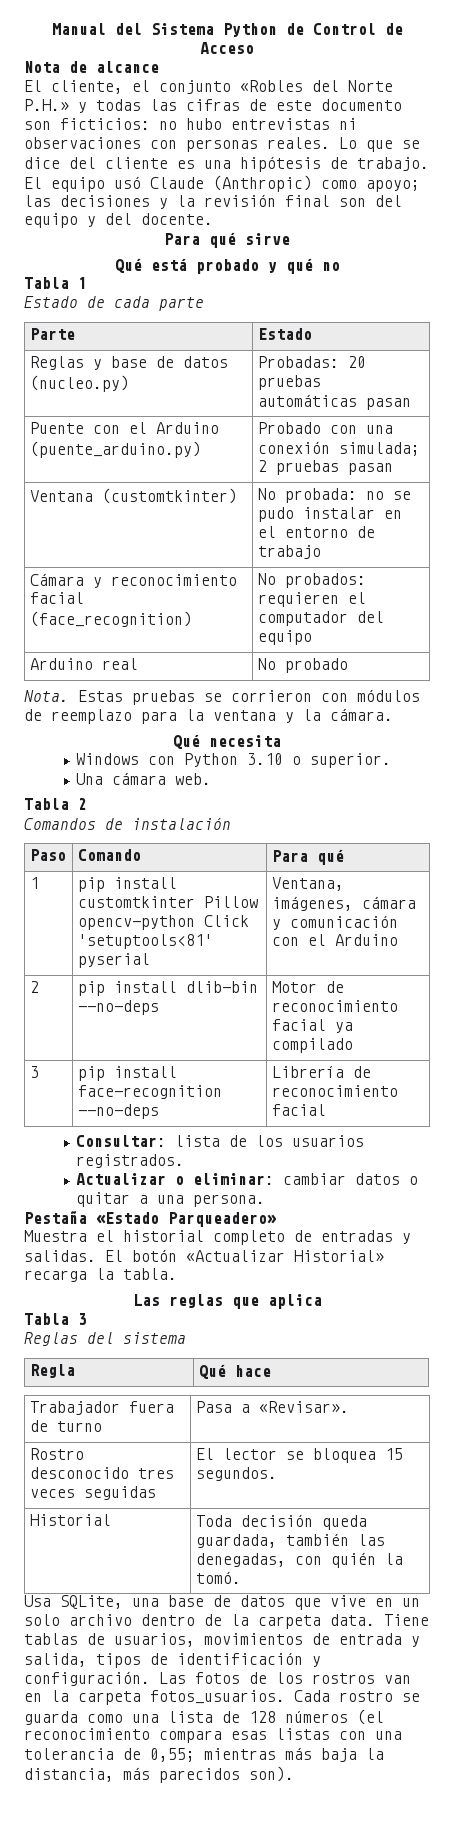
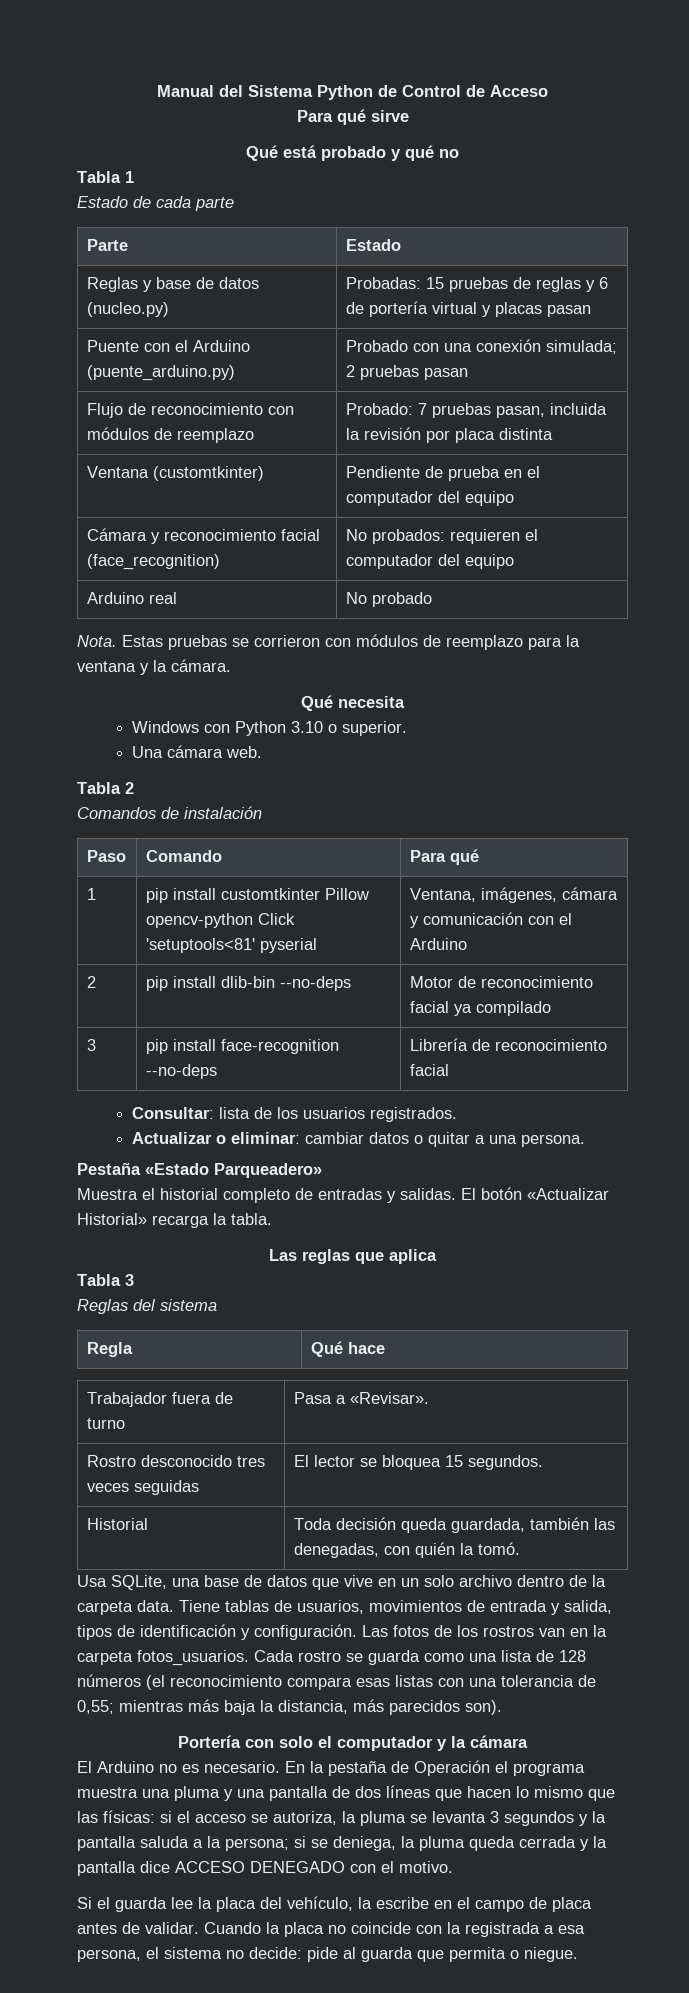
- Nota de alcance
- El cliente, el conjunto «Robles del Norte P.H.» y todas las cifras de este documento son ficticios: no hubo entrevistas ni observaciones con personas reales. Lo que se dice del cliente es una hipótesis de trabajo. El equipo usó Claude (Anthropic) como apoyo; las decisiones y la revisión final son del equipo y del docente.
- Reglas y base de datos (nucleo.py) | Probadas: 20 pruebas automáticas pasan
+ Reglas y base de datos (nucleo.py) | Probadas: 15 pruebas de reglas y 6 de portería virtual y placas pasan
- Ventana (customtkinter) | No probada: no se pudo instalar en el entorno de trabajo
+ Flujo de reconocimiento con módulos de reemplazo | Probado: 7 pruebas pasan, incluida la revisión por placa distinta
+ Ventana (customtkinter) | Pendiente de prueba en el computador del equipo
+ Portería con solo el computador y la cámara
+ El Arduino no es necesario. En la pestaña de Operación el programa muestra una pluma y una pantalla de dos líneas que hacen lo mismo que las físicas: si el acceso se autoriza, la pluma se levanta 3 segundos y la pantalla saluda a la persona; si se deniega, la pluma queda cerrada y la pantalla dice ACCESO DENEGADO con el motivo.
+ Si el guarda lee la placa del vehículo, la escribe en el campo de placa antes de validar. Cuando la placa no coincide con la registrada a esa persona, el sistema no decide: pide al guarda que permita o niegue.

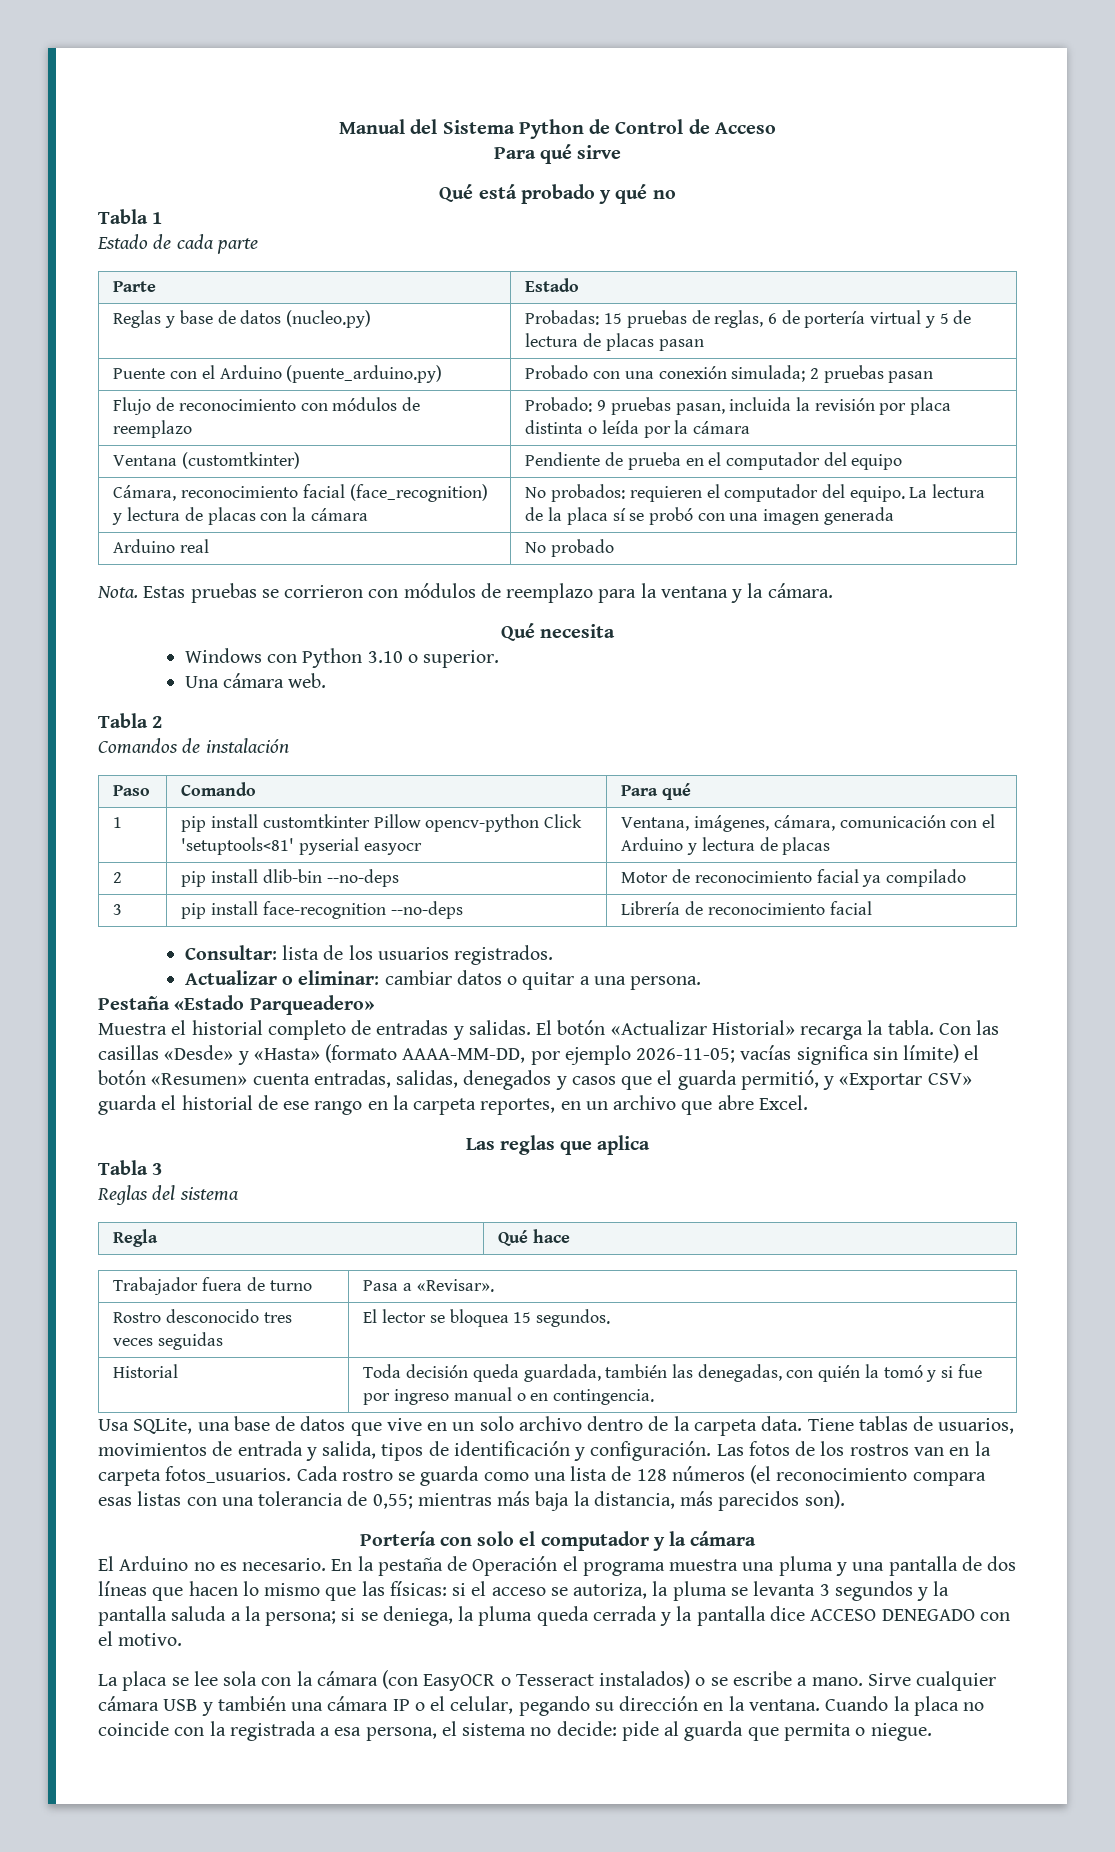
- Reglas y base de datos (nucleo.py) | Probadas: 15 pruebas de reglas y 6 de portería virtual y placas pasan
+ Reglas y base de datos (nucleo.py) | Probadas: 15 pruebas de reglas, 6 de portería virtual y 5 de lectura de placas pasan
- Flujo de reconocimiento con módulos de reemplazo | Probado: 7 pruebas pasan, incluida la revisión por placa distinta
+ Flujo de reconocimiento con módulos de reemplazo | Probado: 9 pruebas pasan, incluida la revisión por placa distinta o leída por la cámara
- Cámara y reconocimiento facial (face_recognition) | No probados: requieren el computador del equipo
+ Cámara, reconocimiento facial (face_recognition) y lectura de placas con la cámara | No probados: requieren el computador del equipo. La lectura de la placa sí se probó con una imagen generada
- 1 | pip install customtkinter Pillow opencv-python Click 'setuptools<81' pyserial | Ventana, imágenes, cámara y comunicación con el Arduino
+ 1 | pip install customtkinter Pillow opencv-python Click 'setuptools<81' pyserial easyocr | Ventana, imágenes, cámara, comunicación con el Arduino y lectura de placas
+ Con las casillas «Desde» y «Hasta» (formato AAAA-MM-DD, por ejemplo 2026-11-05; vacías significa sin límite) el botón «Resumen» cuenta entradas, salidas, denegados y casos que el guarda permitió, y «Exportar CSV» guarda el historial de ese rango en la carpeta reportes, en un archivo que abre Excel.
- Historial | Toda decisión queda guardada, también las denegadas, con quién la tomó.
+ Historial | Toda decisión queda guardada, también las denegadas, con quién la tomó y si fue por ingreso manual o en contingencia.
- Si el guarda lee la placa del vehículo, la escribe en el campo de placa antes de validar.
+ La placa se lee sola con la cámara (con EasyOCR o Tesseract instalados) o se escribe a mano. Sirve cualquier cámara USB y también una cámara IP o el celular, pegando su dirección en la ventana.

